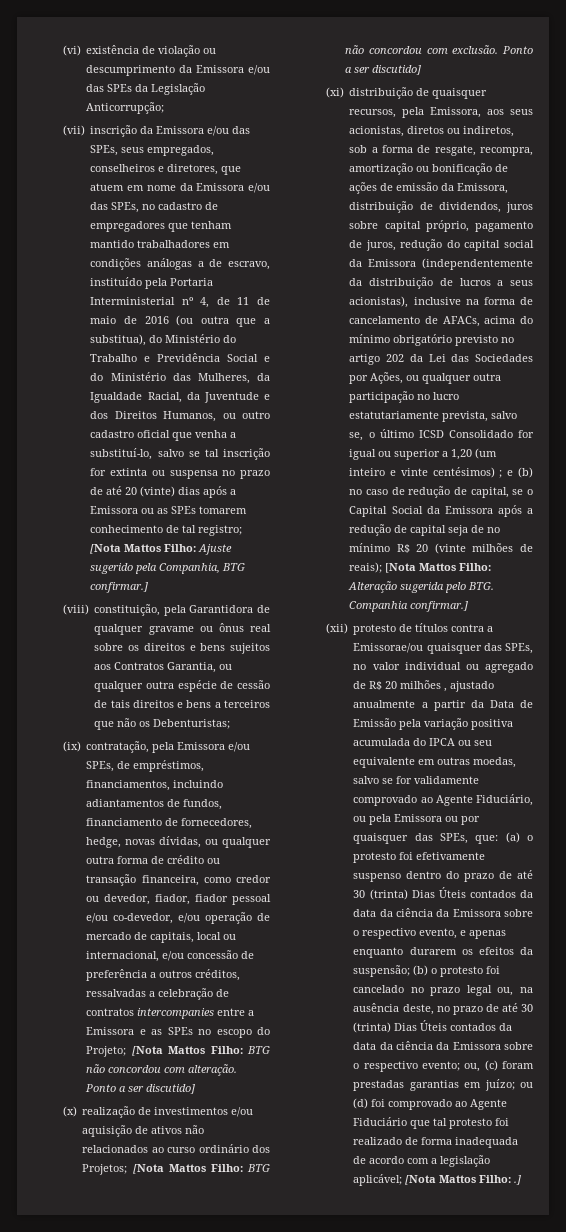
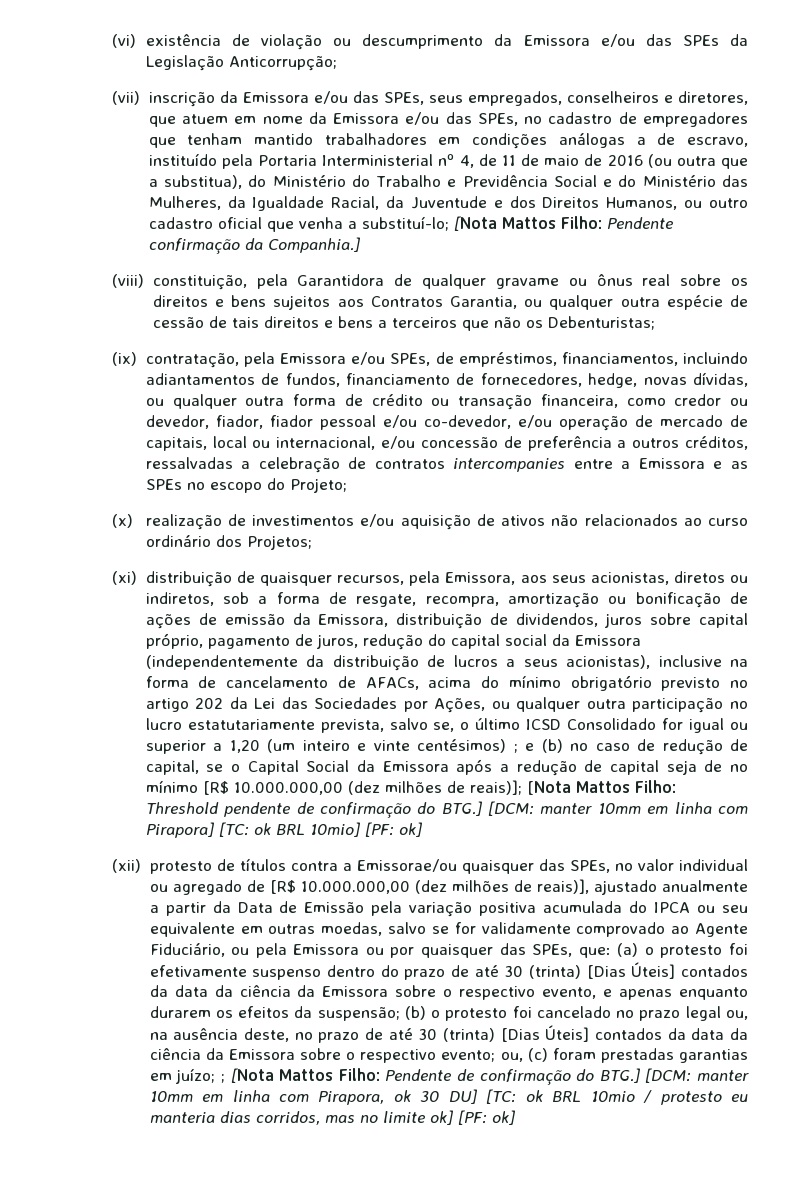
- (vii) inscrição da Emissora e/ou das SPEs, seus empregados, conselheiros e diretores, que atuem em nome da Emissora e/ou das SPEs, no cadastro de empregadores que tenham mantido trabalhadores em condições análogas a de escravo, instituído pela Portaria Interministerial nº 4, de 11 de maio de 2016 (ou outra que a substitua), do Ministério do Trabalho e Previdência Social e do Ministério das Mulheres, da Igualdade Racial, da Juventude e dos Direitos Humanos, ou outro cadastro oficial que venha a substituí-lo, salvo se tal inscrição for extinta ou suspensa no prazo de até 20 (vinte) dias após a Emissora ou as SPEs tomarem conhecimento de tal registro; [Nota Mattos Filho: Ajuste sugerido pela Companhia, BTG confirmar.]
+ (vii) inscrição da Emissora e/ou das SPEs, seus empregados, conselheiros e diretores, que atuem em nome da Emissora e/ou das SPEs, no cadastro de empregadores que tenham mantido trabalhadores em condições análogas a de escravo, instituído pela Portaria Interministerial nº 4, de 11 de maio de 2016 (ou outra que a substitua), do Ministério do Trabalho e Previdência Social e do Ministério das Mulheres, da Igualdade Racial, da Juventude e dos Direitos Humanos, ou outro cadastro oficial que venha a substituí-lo; [Nota Mattos Filho: Pendente confirmação da Companhia.]
- [Nota Mattos Filho: BTG não concordou com alteração. Ponto a ser discutido]
- (x) realização de investimentos e/ou aquisição de ativos não relacionados ao curso ordinário dos Projetos; [Nota Mattos Filho: BTG não concordou com exclusão. Ponto a ser discutido]
+ (x) realização de investimentos e/ou aquisição de ativos não relacionados ao curso ordinário dos Projetos;
- e (b) no caso de redução de capital, se o Capital Social da Emissora após a redução de capital seja de no mínimo R$ 20 (vinte milhões de reais); [Nota Mattos Filho: Alteração sugerida pelo BTG. Companhia confirmar.]
+ e (b) no caso de redução de capital, se o Capital Social da Emissora após a redução de capital seja de no mínimo [R$ 10.000.000,00 (dez milhões de reais)]; [Nota Mattos Filho: Threshold pendente de confirmação do BTG.] [DCM: manter 10mm em linha com Pirapora] [TC: ok BRL 10mio] [PF: ok]
- (xii) protesto de títulos contra a Emissorae/ou quaisquer das SPEs, no valor individual ou agregado de R$ 20 milhões , ajustado anualmente a partir da Data de Emissão pela variação positiva acumulada do IPCA ou seu equivalente em outras moedas, salvo se for validamente comprovado ao Agente Fiduciário, ou pela Emissora ou por quaisquer das SPEs, que:
+ (xii) protesto de títulos contra a Emissorae/ou quaisquer das SPEs, no valor individual ou agregado de [R$ 10.000.000,00 (dez milhões de reais)], ajustado anualmente a partir da Data de Emissão pela variação positiva acumulada do IPCA ou seu equivalente em outras moedas, salvo se for validamente comprovado ao Agente Fiduciário, ou pela Emissora ou por quaisquer das SPEs, que:
- (a) o protesto foi efetivamente suspenso dentro do prazo de até 30 (trinta) Dias Úteis contados da data da ciência da Emissora sobre o respectivo evento, e apenas enquanto durarem os efeitos da suspensão;
+ (a) o protesto foi efetivamente suspenso dentro do prazo de até 30 (trinta) [Dias Úteis] contados da data da ciência da Emissora sobre o respectivo evento, e apenas enquanto durarem os efeitos da suspensão;
- (b) o protesto foi cancelado no prazo legal ou, na ausência deste, no prazo de até 30 (trinta) Dias Úteis contados da data da ciência da Emissora sobre o respectivo evento;
+ (b) o protesto foi cancelado no prazo legal ou, na ausência deste, no prazo de até 30 (trinta) [Dias Úteis] contados da data da ciência da Emissora sobre o respectivo evento;
- ou (d) foi comprovado ao Agente Fiduciário que tal protesto foi realizado de forma inadequada de acordo com a legislação aplicável; [Nota Mattos Filho: .]
+ ; [Nota Mattos Filho: Pendente de confirmação do BTG.] [DCM: manter 10mm em linha com Pirapora, ok 30 DU] [TC: ok BRL 10mio / protesto eu manteria dias corridos, mas no limite ok] [PF: ok]

